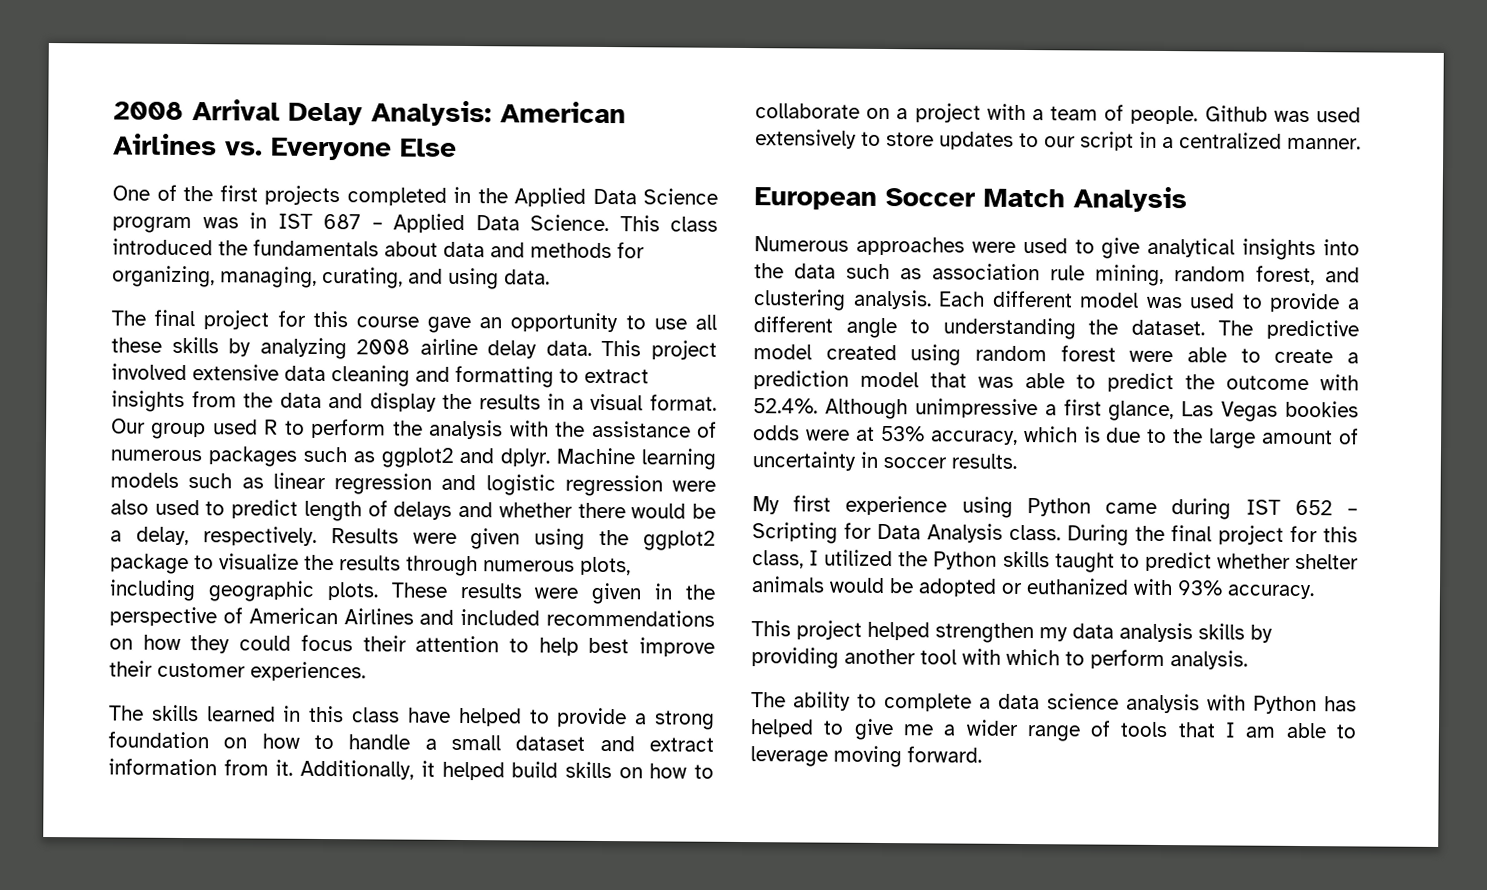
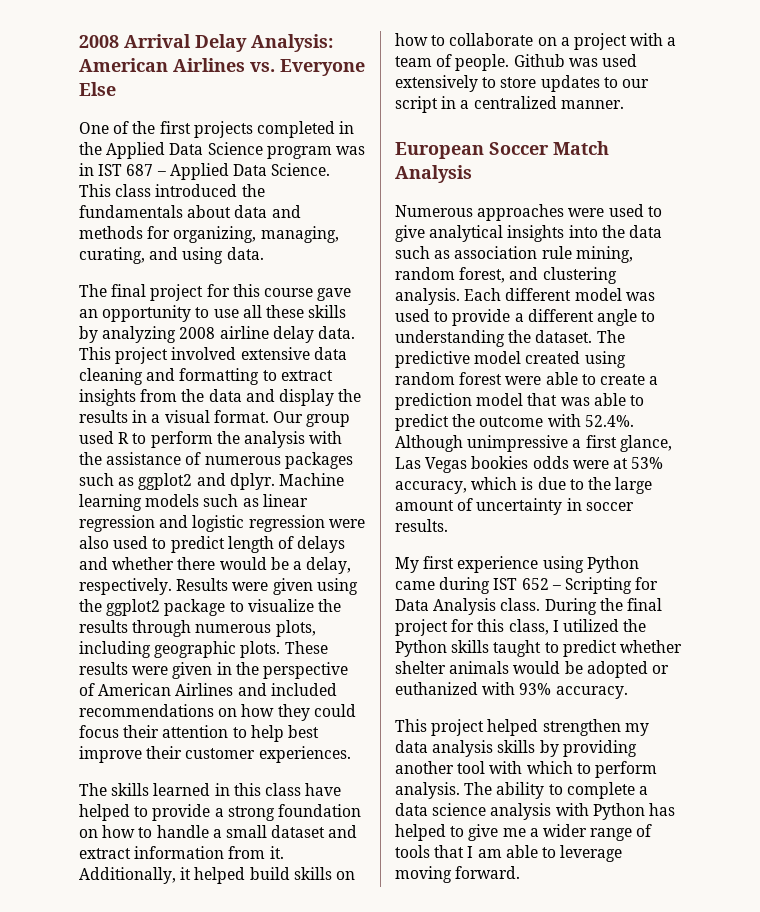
- This project helped strengthen my data analysis skills by providing another tool with which to perform analysis.
- The ability to complete a data science analysis with Python has helped to give me a wider range of tools that I am able to leverage moving forward.
+ This project helped strengthen my data analysis skills by providing another tool with which to perform analysis. The ability to complete a data science analysis with Python has helped to give me a wider range of tools that I am able to leverage moving forward.

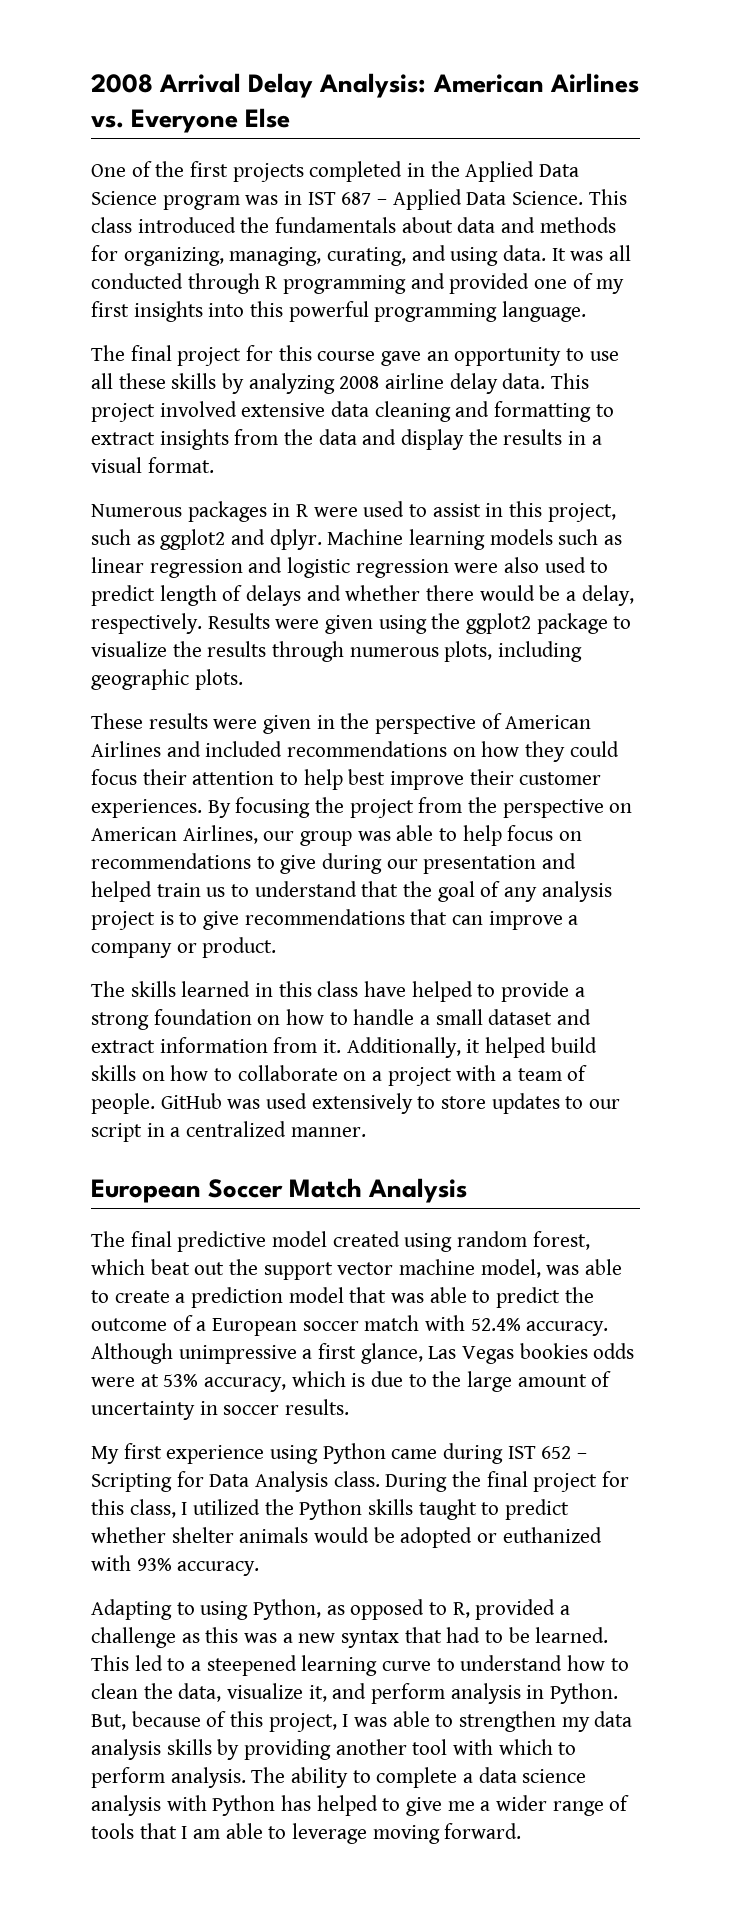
+ It was all conducted through R programming and provided one of my first insights into this powerful programming language.
- This project involved extensive data cleaning and formatting to extract insights from the data and display the results in a visual format. Our group used R to perform the analysis with the assistance of numerous packages such as ggplot2 and dplyr.
+ This project involved extensive data cleaning and formatting to extract insights from the data and display the results in a visual format.
+ Numerous packages in R were used to assist in this project, such as ggplot2 and dplyr.
- Results were given using the ggplot2 package to visualize the results through numerous plots, including geographic plots. These results were given in the perspective of American Airlines and included recommendations on how they could focus their attention to help best improve their customer experiences.
+ Results were given using the ggplot2 package to visualize the results through numerous plots, including geographic plots.
+ These results were given in the perspective of American Airlines and included recommendations on how they could focus their attention to help best improve their customer experiences. By focusing the project from the perspective on American Airlines, our group was able to help focus on recommendations to give during our presentation and helped train us to understand that the goal of any analysis project is to give recommendations that can improve a company or product.
- Github was used extensively to store updates to our script in a centralized manner.
+ GitHub was used extensively to store updates to our script in a centralized manner.
- Numerous approaches were used to give analytical insights into the data such as association rule mining, random forest, and clustering analysis. Each different model was used to provide a different angle to understanding the dataset. The predictive model created using random forest were able to create a prediction model that was able to predict the outcome with 52.4%. Although unimpressive a first glance, Las Vegas bookies odds were at 53% accuracy, which is due to the large amount of uncertainty in soccer results.
+ The final predictive model created using random forest, which beat out the support vector machine model, was able to create a prediction model that was able to predict the outcome of a European soccer match with 52.4% accuracy. Although unimpressive a first glance, Las Vegas bookies odds were at 53% accuracy, which is due to the large amount of uncertainty in soccer results.
- This project helped strengthen my data analysis skills by providing another tool with which to perform analysis.
+ Adapting to using Python, as opposed to R, provided a challenge as this was a new syntax that had to be learned. This led to a steepened learning curve to understand how to clean the data, visualize it, and perform analysis in Python. But, because of this project, I was able to strengthen my data analysis skills by providing another tool with which to perform analysis.

